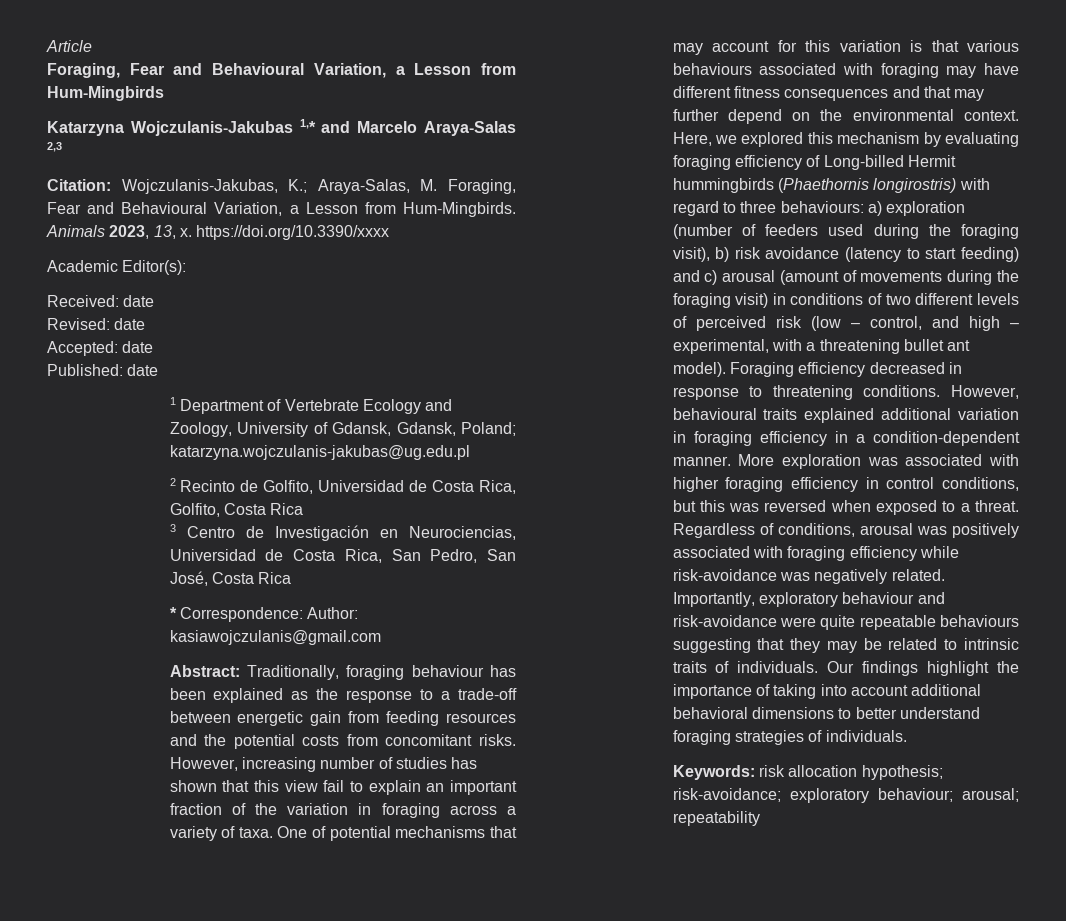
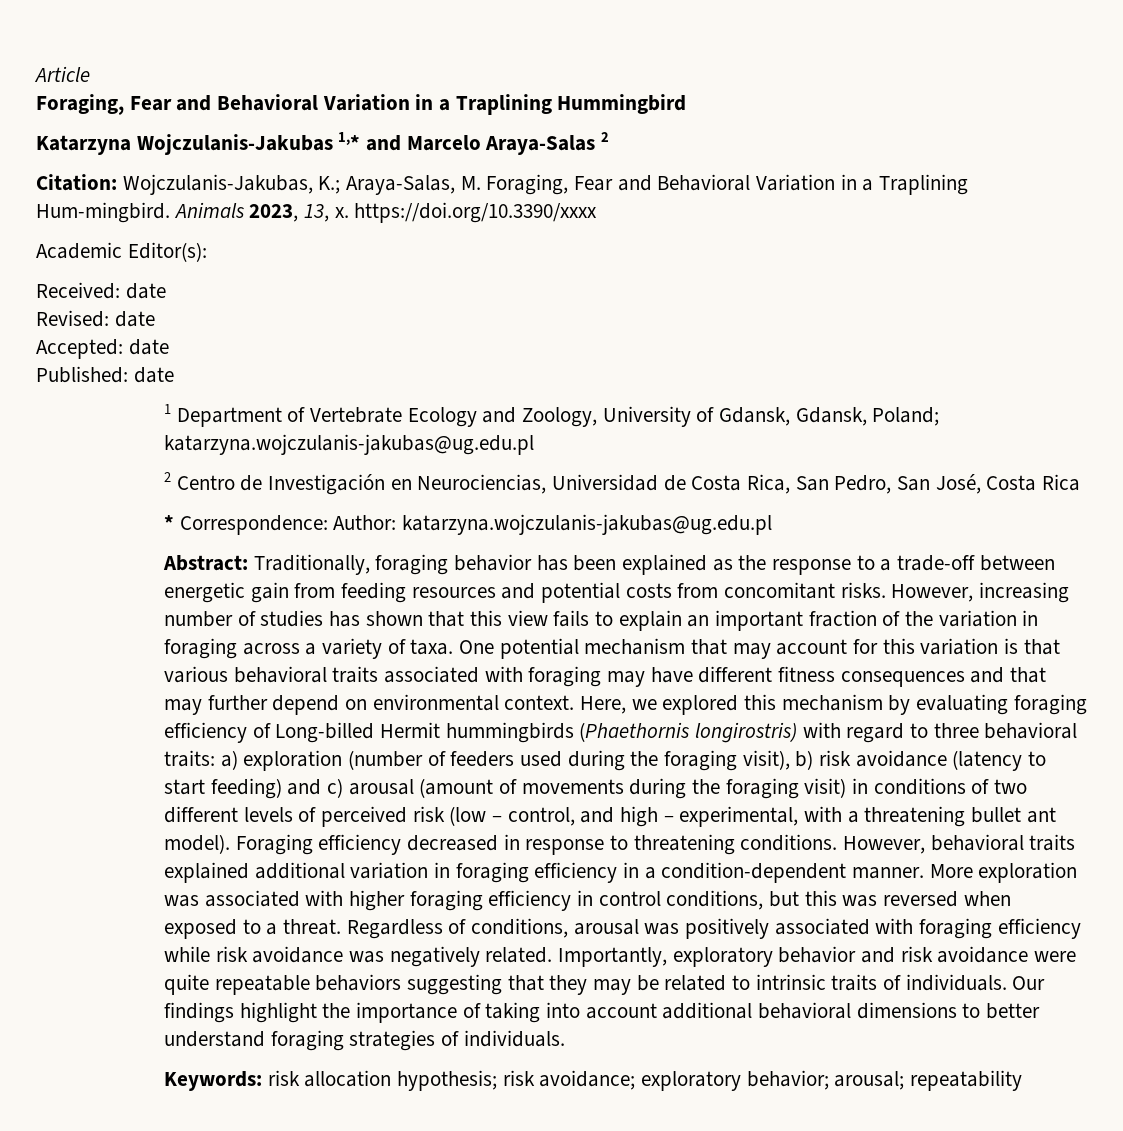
- Foraging, Fear and Behavioural Variation, a Lesson from Hum-Mingbirds
+ Foraging, Fear and Behavioral Variation in a Traplining Hummingbird
- Katarzyna Wojczulanis-Jakubas 1,* and Marcelo Araya-Salas 2,3
+ Katarzyna Wojczulanis-Jakubas 1,* and Marcelo Araya-Salas 2
- Citation: Wojczulanis-Jakubas, K.; Araya-Salas, M. Foraging, Fear and Behavioural Variation, a Lesson from Hum-Mingbirds.
+ Citation: Wojczulanis-Jakubas, K.; Araya-Salas, M. Foraging, Fear and Behavioral Variation in a Traplining Hum-mingbird.
- 2 Recinto de Golfito, Universidad de Costa Rica, Golfito, Costa Rica
- 3 Centro de Investigación en Neurociencias, Universidad de Costa Rica, San Pedro, San José, Costa Rica
+ 2 Centro de Investigación en Neurociencias, Universidad de Costa Rica, San Pedro, San José, Costa Rica
- * Correspondence: Author: kasiawojczulanis@gmail.com
+ * Correspondence: Author: katarzyna.wojczulanis-jakubas@ug.edu.pl
- Abstract: Traditionally, foraging behaviour has been explained as the response to a trade-off between energetic gain from feeding resources and the potential costs from concomitant risks.
+ Abstract: Traditionally, foraging behavior has been explained as the response to a trade-off between energetic gain from feeding resources and potential costs from concomitant risks.
- However, increasing number of studies has shown that this view fail to explain an important fraction of the variation in foraging across a variety of taxa.
+ However, increasing number of studies has shown that this view fails to explain an important fraction of the variation in foraging across a variety of taxa.
- One of potential mechanisms that may account for this variation is that various behaviours associated with foraging may have different fitness consequences and that may further depend on the environmental context.
+ One potential mechanism that may account for this variation is that various behavioral traits associated with foraging may have different fitness consequences and that may further depend on environmental context.
- Here, we explored this mechanism by evaluating foraging efficiency of Long-billed Hermit hummingbirds (Phaethornis longirostris) with regard to three behaviours:
+ Here, we explored this mechanism by evaluating foraging efficiency of Long-billed Hermit hummingbirds (Phaethornis longirostris) with regard to three behavioral traits:
- However, behavioural traits explained additional variation in foraging efficiency in a condition-dependent manner.
+ However, behavioral traits explained additional variation in foraging efficiency in a condition-dependent manner.
- Regardless of conditions, arousal was positively associated with foraging efficiency while risk-avoidance was negatively related.
+ Regardless of conditions, arousal was positively associated with foraging efficiency while risk avoidance was negatively related.
- Importantly, exploratory behaviour and risk-avoidance were quite repeatable behaviours suggesting that they may be related to intrinsic traits of individuals.
+ Importantly, exploratory behavior and risk avoidance were quite repeatable behaviors suggesting that they may be related to intrinsic traits of individuals.
- Keywords: risk allocation hypothesis; risk-avoidance; exploratory behaviour; arousal; repeatability
+ Keywords: risk allocation hypothesis; risk avoidance; exploratory behavior; arousal; repeatability

